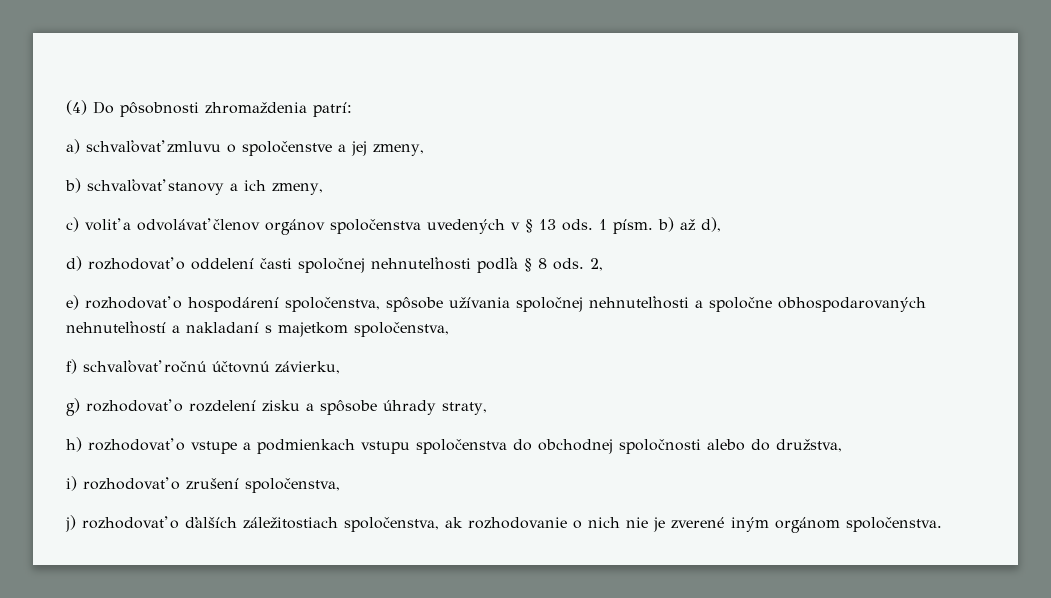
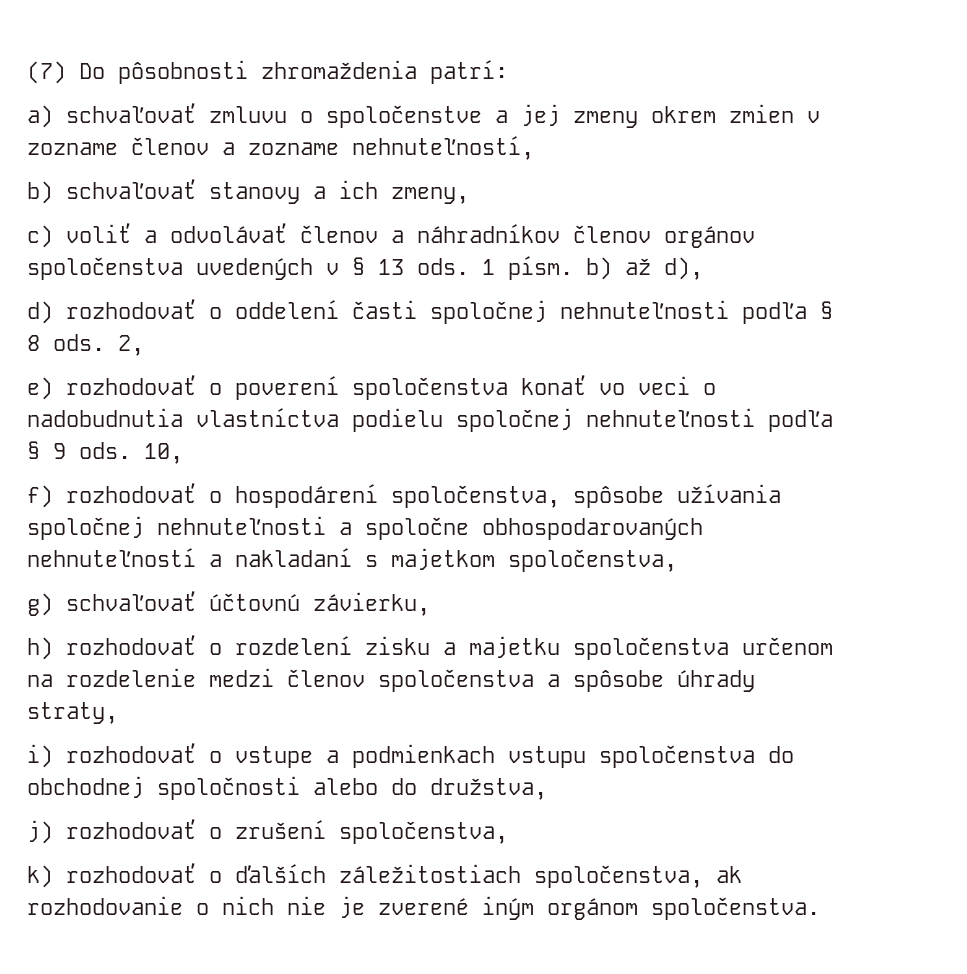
- (4) Do pôsobnosti zhromaždenia patrí:
+ (7) Do pôsobnosti zhromaždenia patrí:
- a) schvaľovať zmluvu o spoločenstve a jej zmeny,
+ a) schvaľovať zmluvu o spoločenstve a jej zmeny okrem zmien v zozname členov a zozname nehnuteľností,
- c) voliť a odvolávať členov orgánov spoločenstva uvedených v § 13 ods.
+ c) voliť a odvolávať členov a náhradníkov členov orgánov spoločenstva uvedených v § 13 ods.
- e) rozhodovať o hospodárení spoločenstva, spôsobe užívania spoločnej nehnuteľnosti a spoločne obhospodarovaných nehnuteľností a nakladaní s majetkom spoločenstva,
+ e) rozhodovať o poverení spoločenstva konať vo veci o nadobudnutia vlastníctva podielu spoločnej nehnuteľnosti podľa § 9 ods. 10,
+ f) rozhodovať o hospodárení spoločenstva, spôsobe užívania spoločnej nehnuteľnosti a spoločne obhospodarovaných nehnuteľností a nakladaní s majetkom spoločenstva,
- f) schvaľovať ročnú účtovnú závierku,
+ g) schvaľovať účtovnú závierku,
- g) rozhodovať o rozdelení zisku a spôsobe úhrady straty,
+ h) rozhodovať o rozdelení zisku a majetku spoločenstva určenom na rozdelenie medzi členov spoločenstva a spôsobe úhrady straty,
- h) rozhodovať o vstupe a podmienkach vstupu spoločenstva do obchodnej spoločnosti alebo do družstva,
+ i) rozhodovať o vstupe a podmienkach vstupu spoločenstva do obchodnej spoločnosti alebo do družstva,
- i) rozhodovať o zrušení spoločenstva,
+ j) rozhodovať o zrušení spoločenstva,
- j) rozhodovať o ďalších záležitostiach spoločenstva, ak rozhodovanie o nich nie je zverené iným orgánom spoločenstva.
+ k) rozhodovať o ďalších záležitostiach spoločenstva, ak rozhodovanie o nich nie je zverené iným orgánom spoločenstva.

